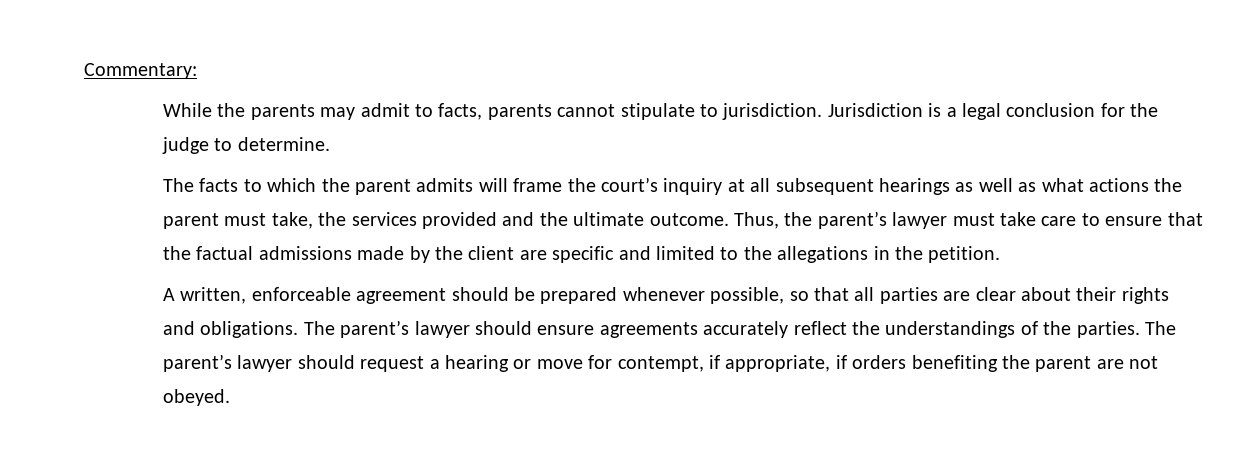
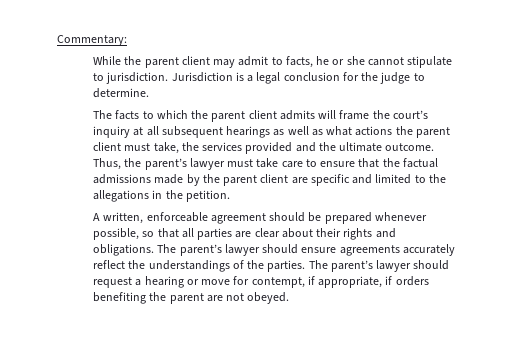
- While the parents may admit to facts, parents cannot stipulate to jurisdiction.
+ While the parent client may admit to facts, he or she cannot stipulate to jurisdiction.
- The facts to which the parent admits will frame the court’s inquiry at all subsequent hearings as well as what actions the parent must take, the services provided and the ultimate outcome.
+ The facts to which the parent client admits will frame the court’s inquiry at all subsequent hearings as well as what actions the parent client must take, the services provided and the ultimate outcome.
- Thus, the parent’s lawyer must take care to ensure that the factual admissions made by the client are specific and limited to the allegations in the petition.
+ Thus, the parent’s lawyer must take care to ensure that the factual admissions made by the parent client are specific and limited to the allegations in the petition.

